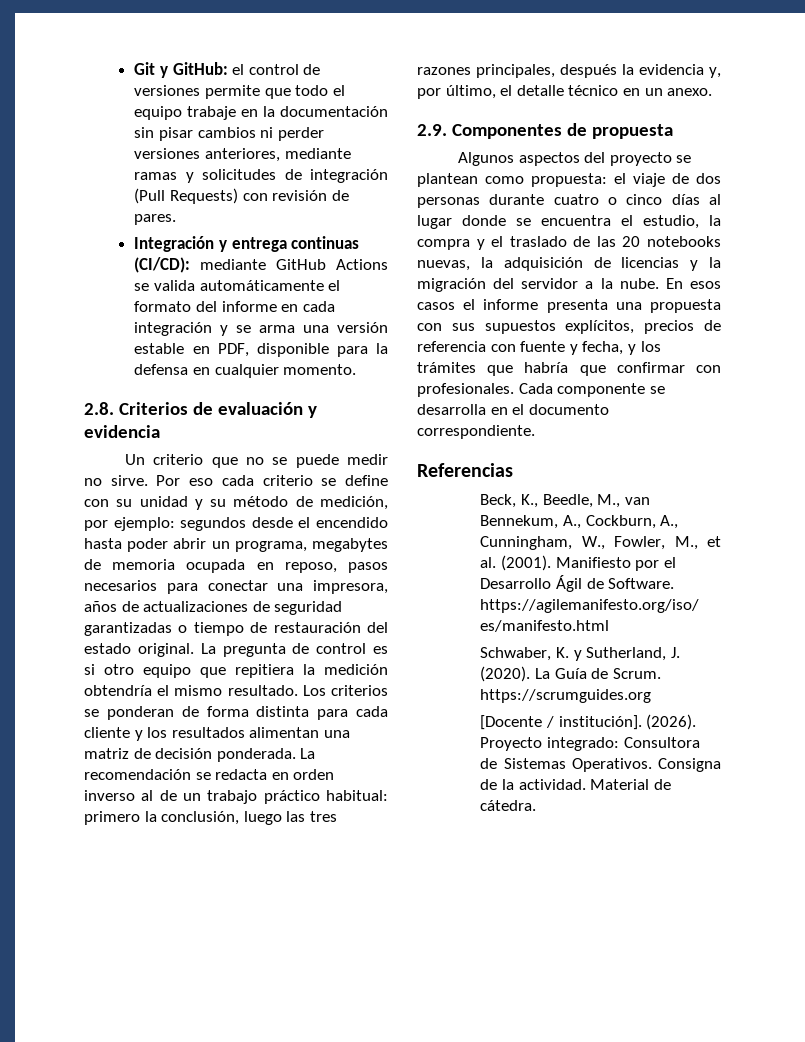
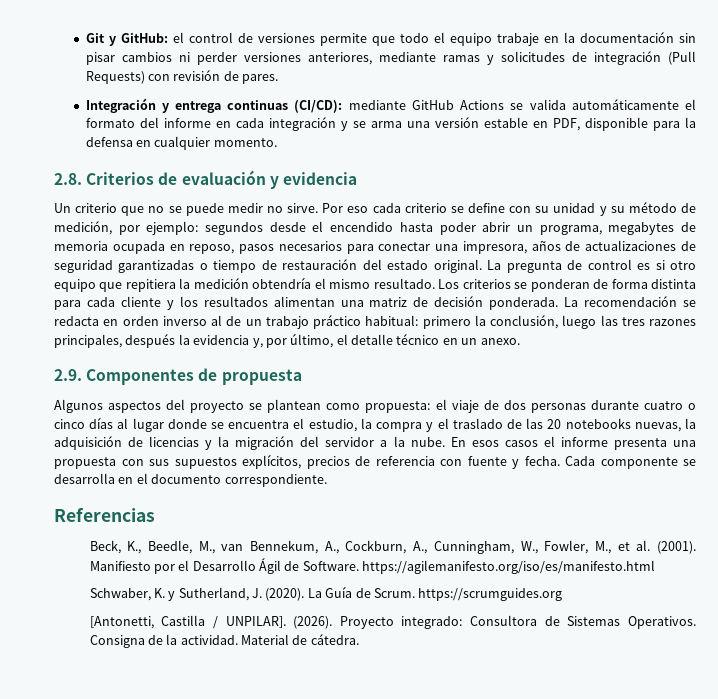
- En esos casos el informe presenta una propuesta con sus supuestos explícitos, precios de referencia con fuente y fecha, y los trámites que habría que confirmar con profesionales.
+ En esos casos el informe presenta una propuesta con sus supuestos explícitos, precios de referencia con fuente y fecha.
- [Docente / institución].
+ [Antonetti, Castilla / UNPILAR].

